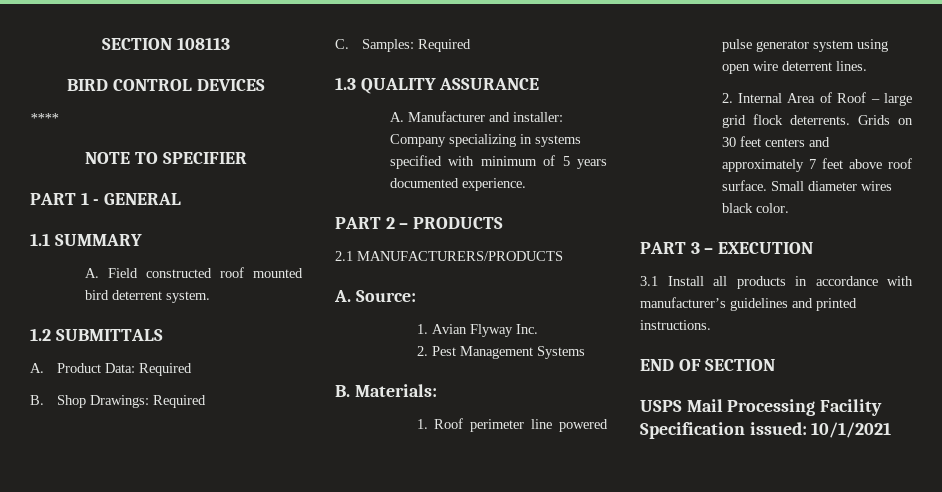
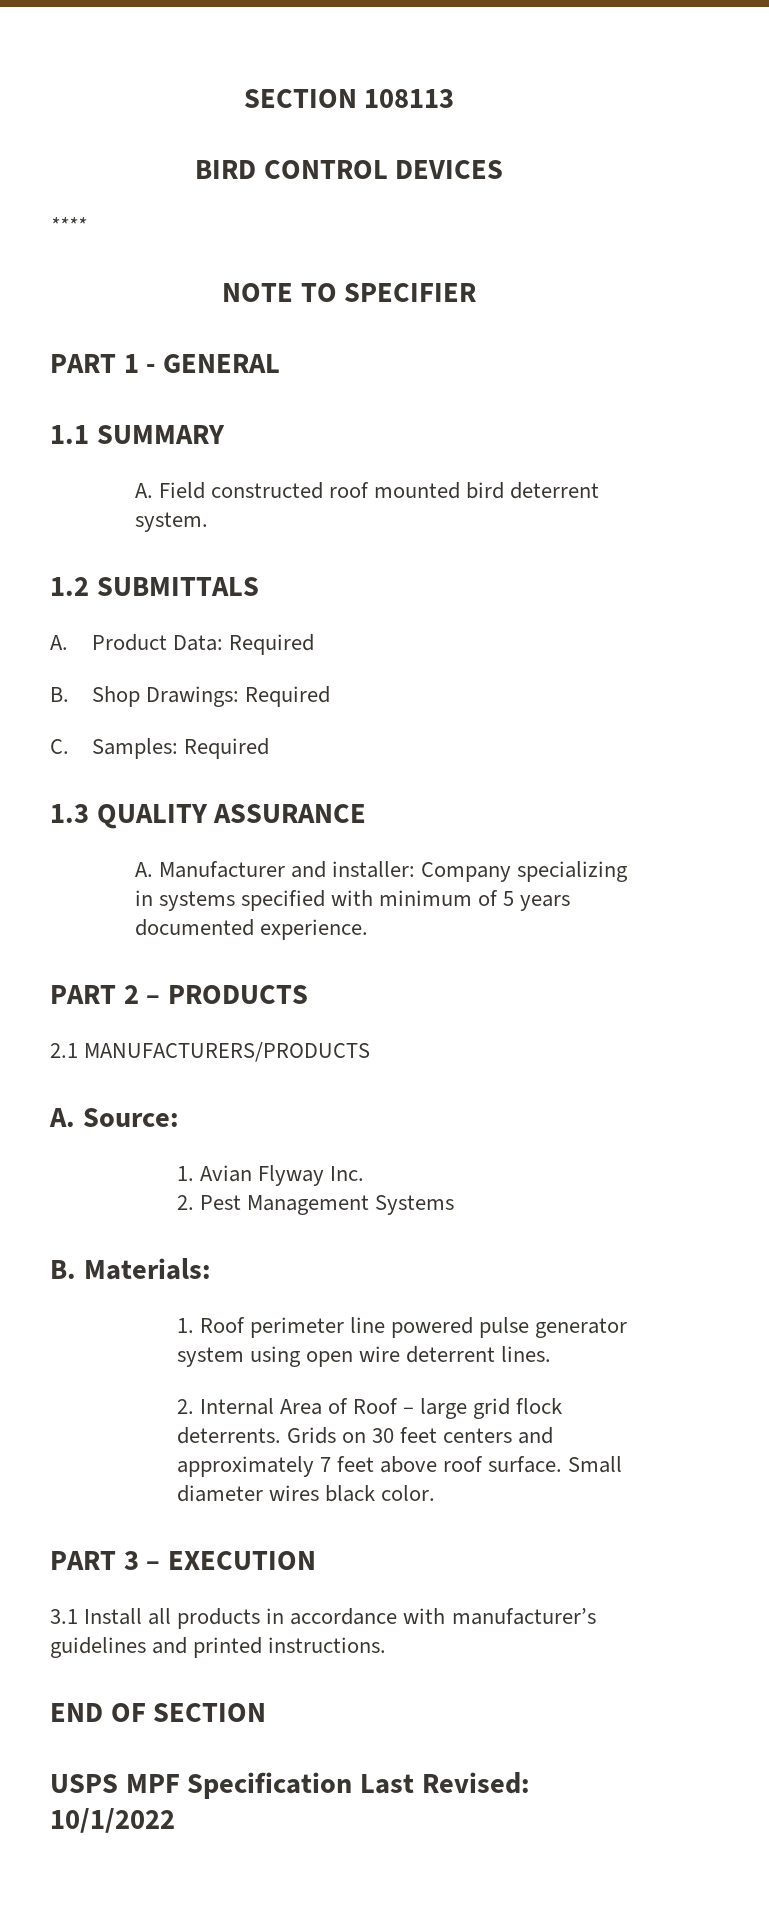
- USPS Mail Processing Facility Specification issued: 10/1/2021
+ USPS MPF Specification Last Revised: 10/1/2022

